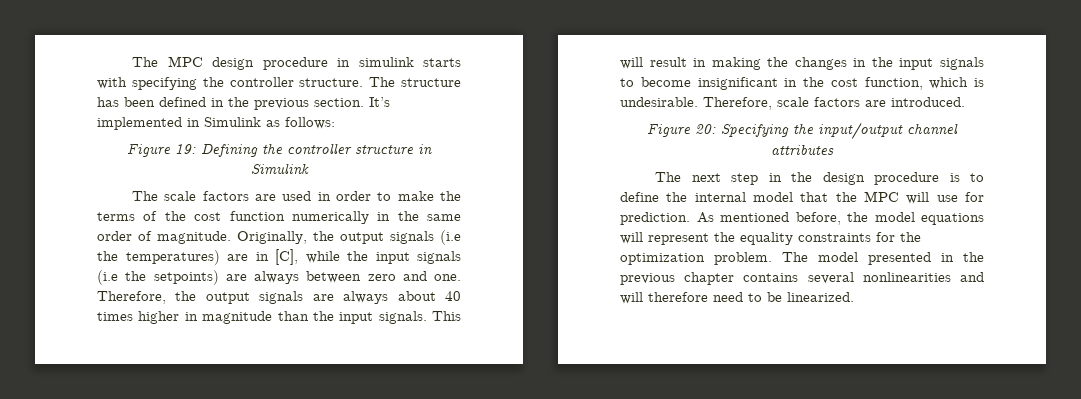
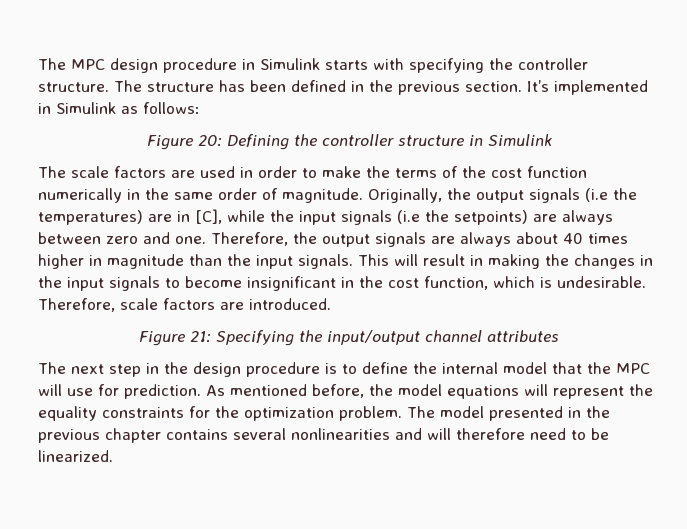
- The MPC design procedure in simulink starts with specifying the controller structure.
+ The MPC design procedure in Simulink starts with specifying the controller structure.
- Figure 19: Defining the controller structure in Simulink
+ Figure 20: Defining the controller structure in Simulink
- Figure 20: Specifying the input/output channel attributes
+ Figure 21: Specifying the input/output channel attributes

